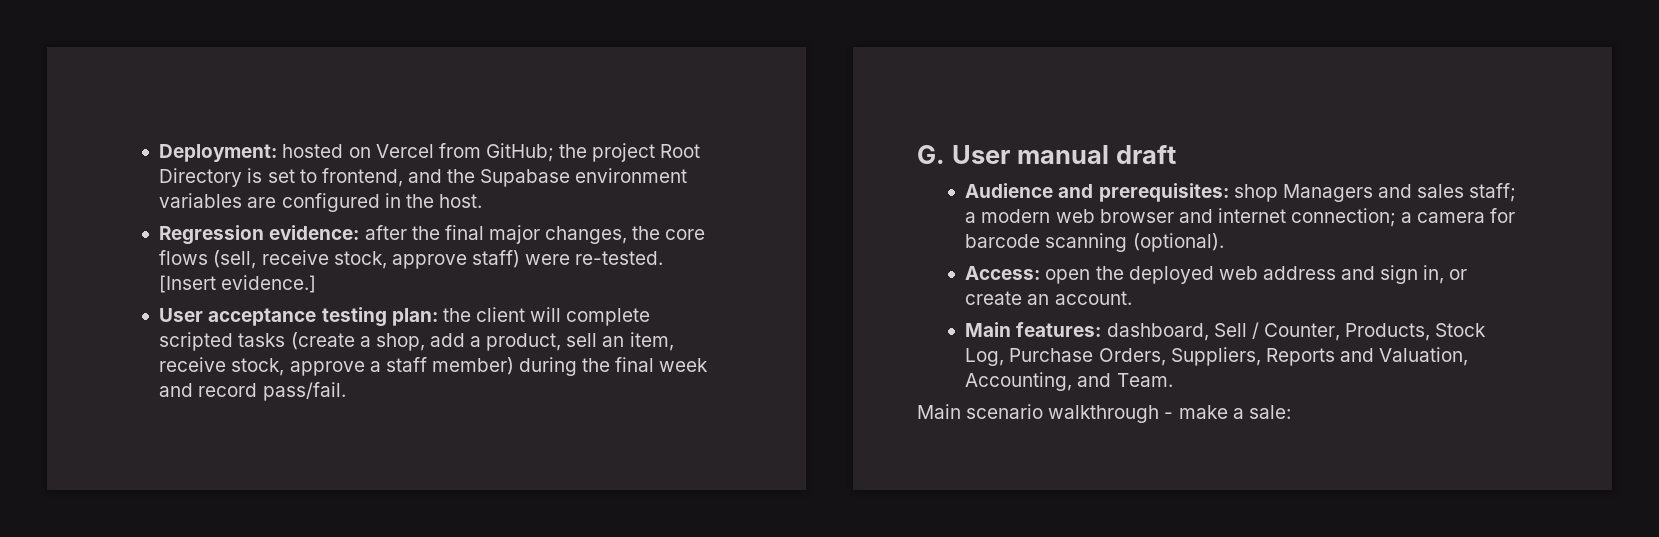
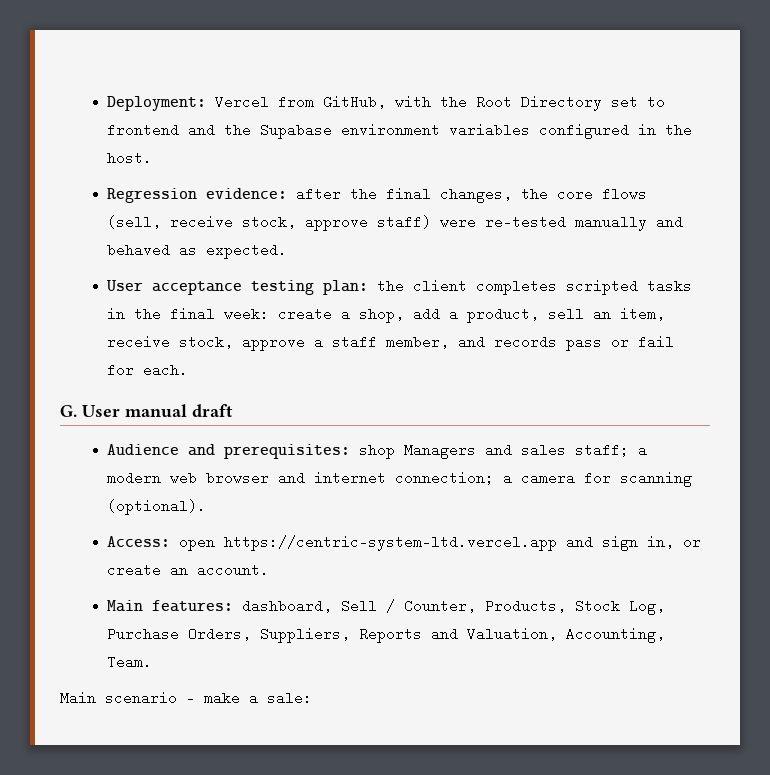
- Deployment: hosted on Vercel from GitHub; the project Root Directory is set to frontend, and the Supabase environment variables are configured in the host.
+ Deployment: Vercel from GitHub, with the Root Directory set to frontend and the Supabase environment variables configured in the host.
- Regression evidence: after the final major changes, the core flows (sell, receive stock, approve staff) were re-tested. [Insert evidence.]
+ Regression evidence: after the final changes, the core flows (sell, receive stock, approve staff) were re-tested manually and behaved as expected.
- User acceptance testing plan: the client will complete scripted tasks (create a shop, add a product, sell an item, receive stock, approve a staff member) during the final week and record pass/fail.
+ User acceptance testing plan: the client completes scripted tasks in the final week: create a shop, add a product, sell an item, receive stock, approve a staff member, and records pass or fail for each.
- Audience and prerequisites: shop Managers and sales staff; a modern web browser and internet connection; a camera for barcode scanning (optional).
+ Audience and prerequisites: shop Managers and sales staff; a modern web browser and internet connection; a camera for scanning (optional).
- Access: open the deployed web address and sign in, or create an account.
+ Access: open https://centric-system-ltd.vercel.app and sign in, or create an account.
- Main features: dashboard, Sell / Counter, Products, Stock Log, Purchase Orders, Suppliers, Reports and Valuation, Accounting, and Team.
+ Main features: dashboard, Sell / Counter, Products, Stock Log, Purchase Orders, Suppliers, Reports and Valuation, Accounting, Team.
- Main scenario walkthrough - make a sale:
+ Main scenario - make a sale:

